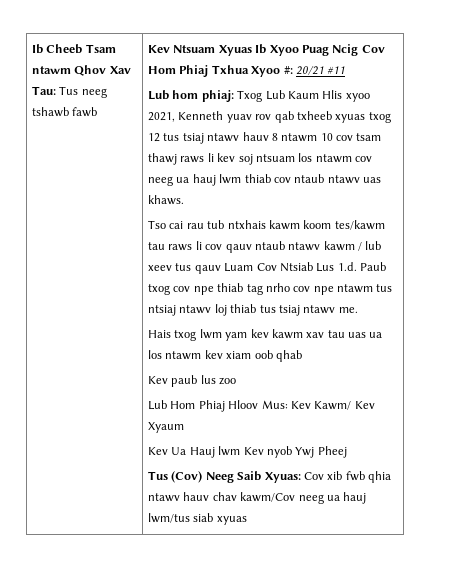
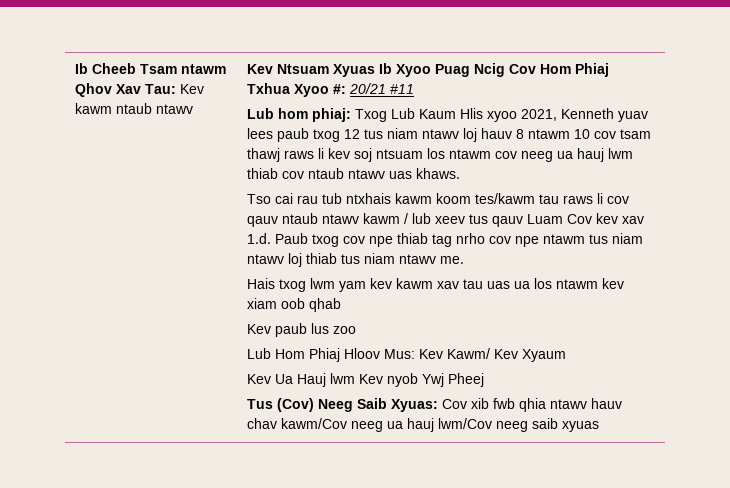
- Ib Cheeb Tsam ntawm Qhov Xav Tau: Tus neeg tshawb fawb
+ Ib Cheeb Tsam ntawm Qhov Xav Tau: Kev kawm ntaub ntawv
- Lub hom phiaj: Txog Lub Kaum Hlis xyoo 2021, Kenneth yuav rov qab txheeb xyuas txog 12 tus tsiaj ntawv hauv 8 ntawm 10 cov tsam thawj raws li kev soj ntsuam los ntawm cov neeg ua hauj lwm thiab cov ntaub ntawv uas khaws.
+ Lub hom phiaj: Txog Lub Kaum Hlis xyoo 2021, Kenneth yuav lees paub txog 12 tus niam ntawv loj hauv 8 ntawm 10 cov tsam thawj raws li kev soj ntsuam los ntawm cov neeg ua hauj lwm thiab cov ntaub ntawv uas khaws.
- Tso cai rau tub ntxhais kawm koom tes/kawm tau raws li cov qauv ntaub ntawv kawm / lub xeev tus qauv Luam Cov Ntsiab Lus 1.d. Paub txog cov npe thiab tag nrho cov npe ntawm tus ntsiaj ntawv loj thiab tus tsiaj ntawv me.
+ Tso cai rau tub ntxhais kawm koom tes/kawm tau raws li cov qauv ntaub ntawv kawm / lub xeev tus qauv Luam Cov kev xav 1.d. Paub txog cov npe thiab tag nrho cov npe ntawm tus niam ntawv loj thiab tus niam ntawv me.
- Tus (Cov) Neeg Saib Xyuas: Cov xib fwb qhia ntawv hauv chav kawm/Cov neeg ua hauj lwm/tus siab xyuas
+ Tus (Cov) Neeg Saib Xyuas: Cov xib fwb qhia ntawv hauv chav kawm/Cov neeg ua hauj lwm/Cov neeg saib xyuas

